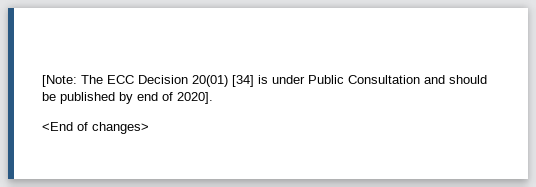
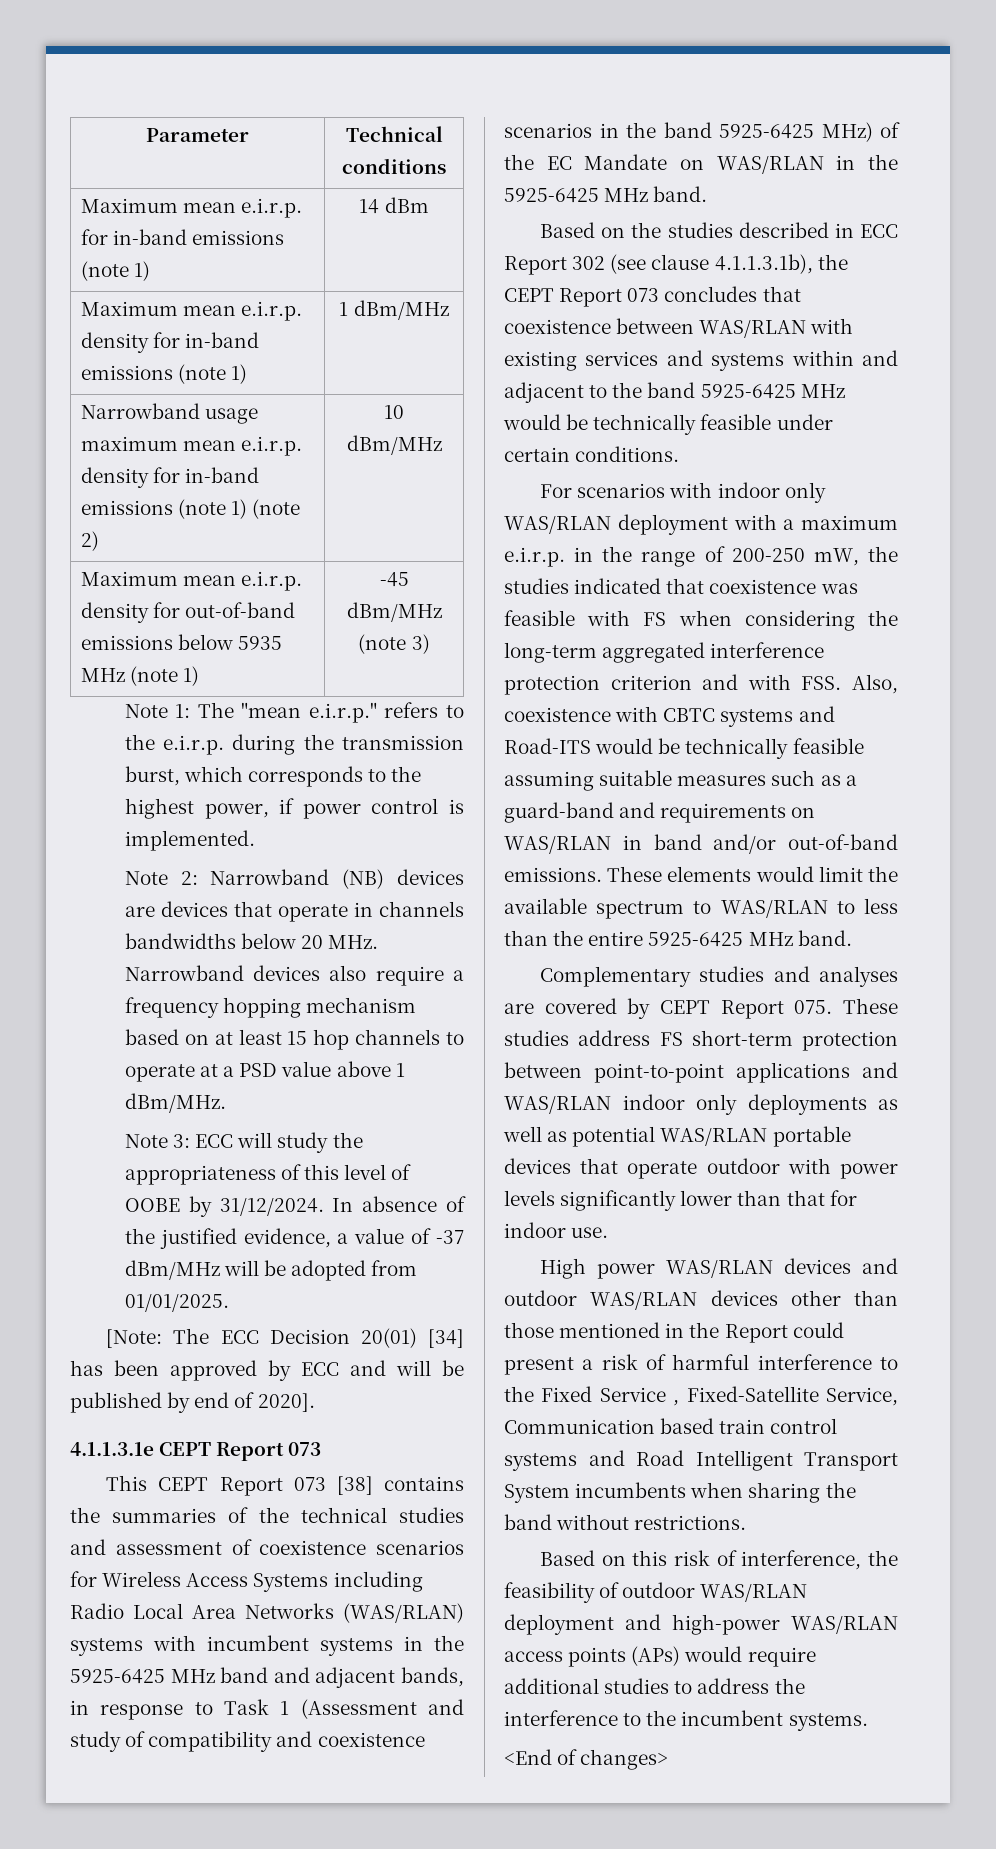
+ Parameter | Technical conditions
+ Maximum mean e.i.r.p. for in-band emissions (note 1) | 14 dBm
+ Maximum mean e.i.r.p. density for in-band emissions (note 1) | 1 dBm/MHz
+ Narrowband usage maximum mean e.i.r.p. density for in-band emissions (note 1) (note 2) | 10 dBm/MHz
+ Maximum mean e.i.r.p. density for out-of-band emissions below 5935 MHz (note 1) | -45 dBm/MHz (note 3)
+ Note 1: The "mean e.i.r.p." refers to the e.i.r.p. during the transmission burst, which corresponds to the highest power, if power control is implemented.
+ Note 2: Narrowband (NB) devices are devices that operate in channels bandwidths below 20 MHz. Narrowband devices also require a frequency hopping mechanism based on at least 15 hop channels to operate at a PSD value above 1 dBm/MHz.
+ Note 3: ECC will study the appropriateness of this level of OOBE by 31/12/2024. In absence of the justified evidence, a value of -37 dBm/MHz will be adopted from 01/01/2025.
- [Note: The ECC Decision 20(01) [34] is under Public Consultation and should be published by end of 2020].
+ [Note: The ECC Decision 20(01) [34] has been approved by ECC and will be published by end of 2020].
+ 4.1.1.3.1e CEPT Report 073
+ This CEPT Report 073 [38] contains the summaries of the technical studies and assessment of coexistence scenarios for Wireless Access Systems including Radio Local Area Networks (WAS/RLAN) systems with incumbent systems in the 5925-6425 MHz band and adjacent bands, in response to Task 1 (Assessment and study of compatibility and coexistence scenarios in the band 5925-6425 MHz) of the EC Mandate on WAS/RLAN in the 5925-6425 MHz band.
+ Based on the studies described in ECC Report 302 (see clause 4.1.1.3.1b), the CEPT Report 073 concludes that coexistence between WAS/RLAN with existing services and systems within and adjacent to the band 5925-6425 MHz would be technically feasible under certain conditions.
+ For scenarios with indoor only WAS/RLAN deployment with a maximum e.i.r.p. in the range of 200-250 mW, the studies indicated that coexistence was feasible with FS when considering the long-term aggregated interference protection criterion and with FSS. Also, coexistence with CBTC systems and Road-ITS would be technically feasible assuming suitable measures such as a guard-band and requirements on WAS/RLAN in band and/or out-of-band emissions. These elements would limit the available spectrum to WAS/RLAN to less than the entire 5925-6425 MHz band.
+ Complementary studies and analyses are covered by CEPT Report 075. These studies address FS short-term protection between point-to-point applications and WAS/RLAN indoor only deployments as well as potential WAS/RLAN portable devices that operate outdoor with power levels significantly lower than that for indoor use.
+ High power WAS/RLAN devices and outdoor WAS/RLAN devices other than those mentioned in the Report could present a risk of harmful interference to the Fixed Service , Fixed-Satellite Service, Communication based train control systems and Road Intelligent Transport System incumbents when sharing the band without restrictions.
+ Based on this risk of interference, the feasibility of outdoor WAS/RLAN deployment and high-power WAS/RLAN access points (APs) would require additional studies to address the interference to the incumbent systems.

